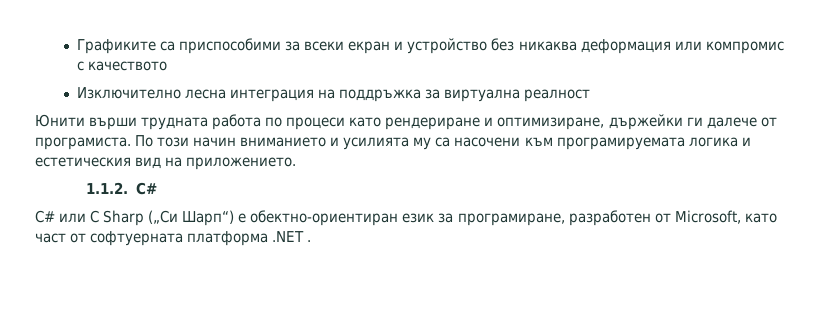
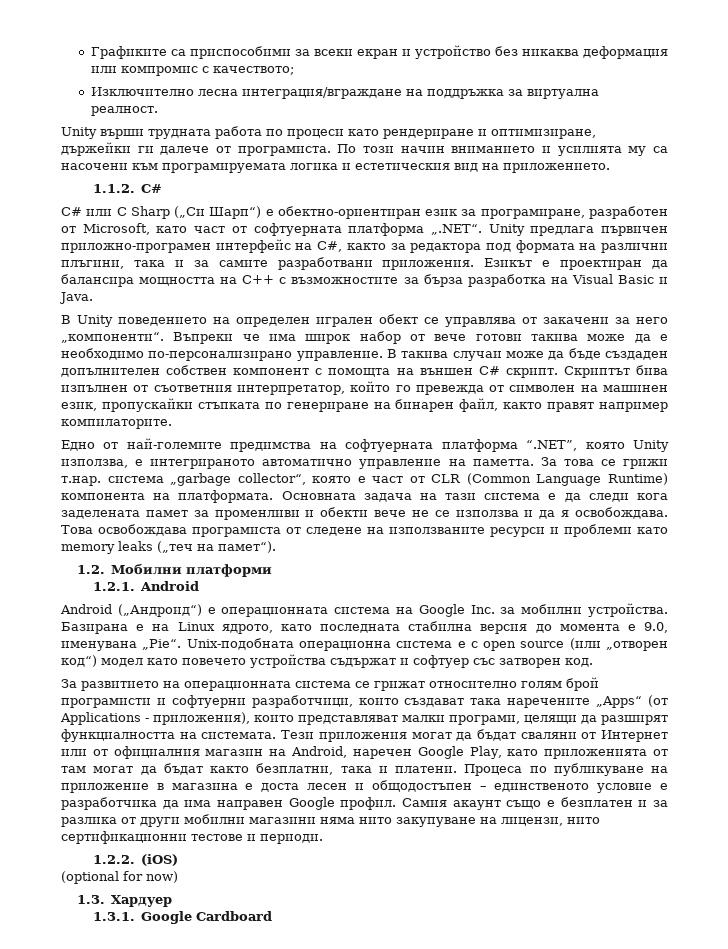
- Графиките са приспособими за всеки екран и устройство без никаква деформация или компромис с качеството
+ Графиките са приспособими за всеки екран и устройство без никаква деформация или компромис с качеството;
- Изключително лесна интеграция на поддръжка за виртуална реалност
- Юнити върши трудната работа по процеси като рендериране и оптимизиране, държейки ги далече от програмиста.
+ Изключително лесна интеграция/вграждане на поддръжка за виртуална реалност.
+ Unity върши трудната работа по процеси като рендериране и оптимизиране, държейки ги далече от програмиста.
- C# или C Sharp („Си Шарп“) е обектно-ориентиран език за програмиране, разработен от Microsoft, като част от софтуерната платформа .NET .
+ C# или C Sharp („Си Шарп“) е обектно-ориентиран език за програмиране, разработен от Microsoft, като част от софтуерната платформа „.NET“. Unity предлага първичен приложно-програмен интерфейс на C#, както за редактора под формата на различни плъгини, така и за самите разработвани приложения. Езикът е проектиран да балансира мощността на C++ с възможностите за бърза разработка на Visual Basic и Java.
+ В Unity поведението на определен игрален обект се управлява от закачени за него „компоненти“. Въпреки че има широк набор от вече готови такива може да е необходимо по-персонализирано управление. В такива случаи може да бъде създаден допълнителен собствен компонент с помощта на външен C# скрипт. Скриптът бива изпълнен от съответния интерпретатор, който го превежда от символен на машинен език, пропускайки стъпката по генериране на бинарен файл, както правят например компилаторите.
+ Едно от най-големите предимства на софтуерната платформа “.NET”, която Unity използва, е интегрираното автоматично управление на паметта. За това се грижи т.нар. система „garbage collector“, която е част от CLR (Common Language Runtime) компонента на платформата. Основната задача на тази система е да следи кога заделената памет за променливи и обекти вече не се използва и да я освобождава. Това освобождава програмиста от следене на използваните ресурси и проблеми като memory leaks („теч на памет“).
+ 1.2. Мобилни платформи
+ 1.2.1. Android
+ Android („Андроид“) е операционната система на Google Inc. за мобилни устройства. Базирана е на Linux ядрото, като последната стабилна версия до момента е 9.0, именувана „Pie“. Unix-подобната операционна система е с open source (или „отворен код“) модел като повечето устройства съдържат и софтуер със затворен код.
+ За развитието на операционната система се грижат относително голям брой програмисти и софтуерни разработчици, които създават така наречените „Apps“ (от Applications - приложения), които представляват малки програми, целящи да разширят функциалността на системата. Тези приложения могат да бъдат сваляни от Интернет или от официалния магазин на Android, наречен Google Play, като приложенията от там могат да бъдат както безплатни, така и платени. Процеса по публикуване на приложение в магазина е доста лесен и общодостъпен – единственото условие е разработчика да има направен Google профил. Самия акаунт също е безплатен и за разлика от други мобилни магазини няма нито закупуване на лицензи, нито сертификационни тестове и периоди.
+ 1.2.2. (iOS)
+ (optional for now)
+ 1.3. Хардуер
+ 1.3.1. Google Cardboard

